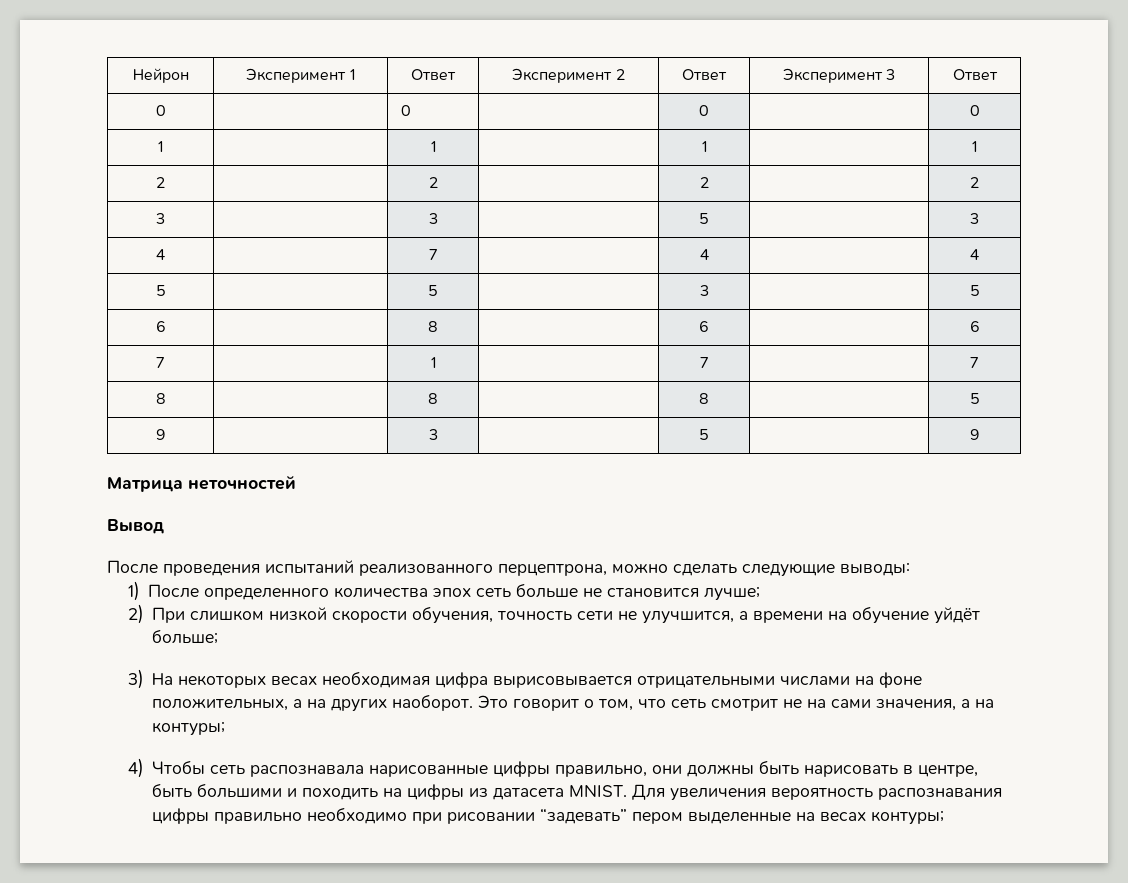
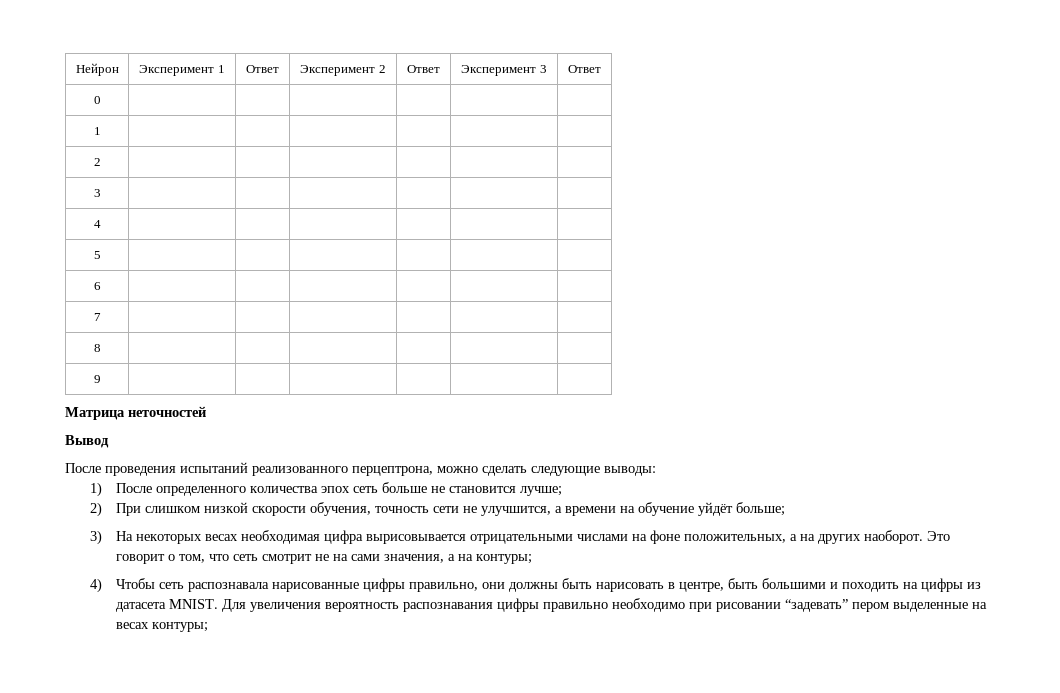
- 0 | | 0 | | 0 | | 0
- 1 | | 1 | | 1 | | 1
- 2 | | 2 | | 2 | | 2
- 3 | | 3 | | 5 | | 3
- 4 | | 7 | | 4 | | 4
- 5 | | 5 | | 3 | | 5
- 6 | | 8 | | 6 | | 6
- 7 | | 1 | | 7 | | 7
- 8 | | 8 | | 8 | | 5
- 9 | | 3 | | 5 | | 9
+ 0 | | | | | |
+ 1 | | | | | |
+ 2 | | | | | |
+ 3 | | | | | |
+ 4 | | | | | |
+ 5 | | | | | |
+ 6 | | | | | |
+ 7 | | | | | |
+ 8 | | | | | |
+ 9 | | | | | |

